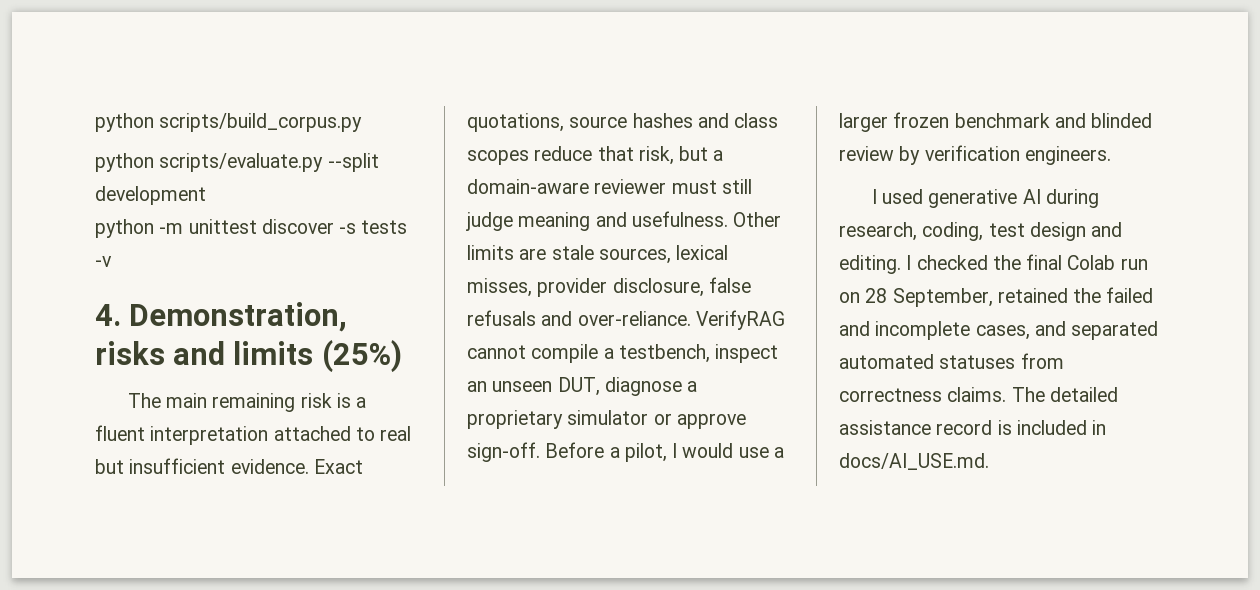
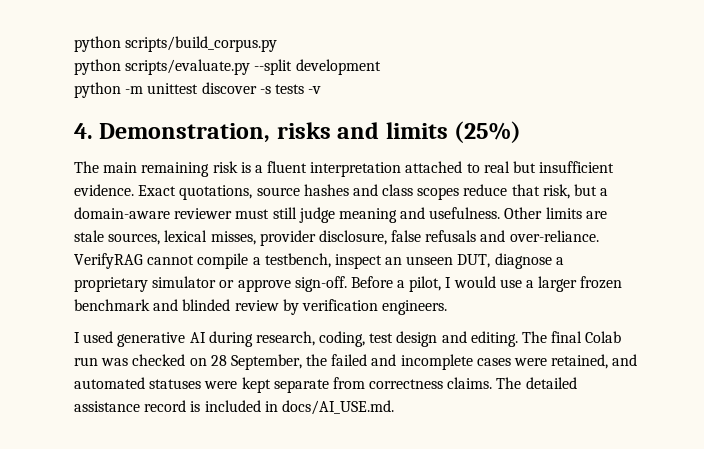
- I checked the final Colab run on 28 September, retained the failed and incomplete cases, and separated automated statuses from correctness claims.
+ The final Colab run was checked on 28 September, the failed and incomplete cases were retained, and automated statuses were kept separate from correctness claims.

